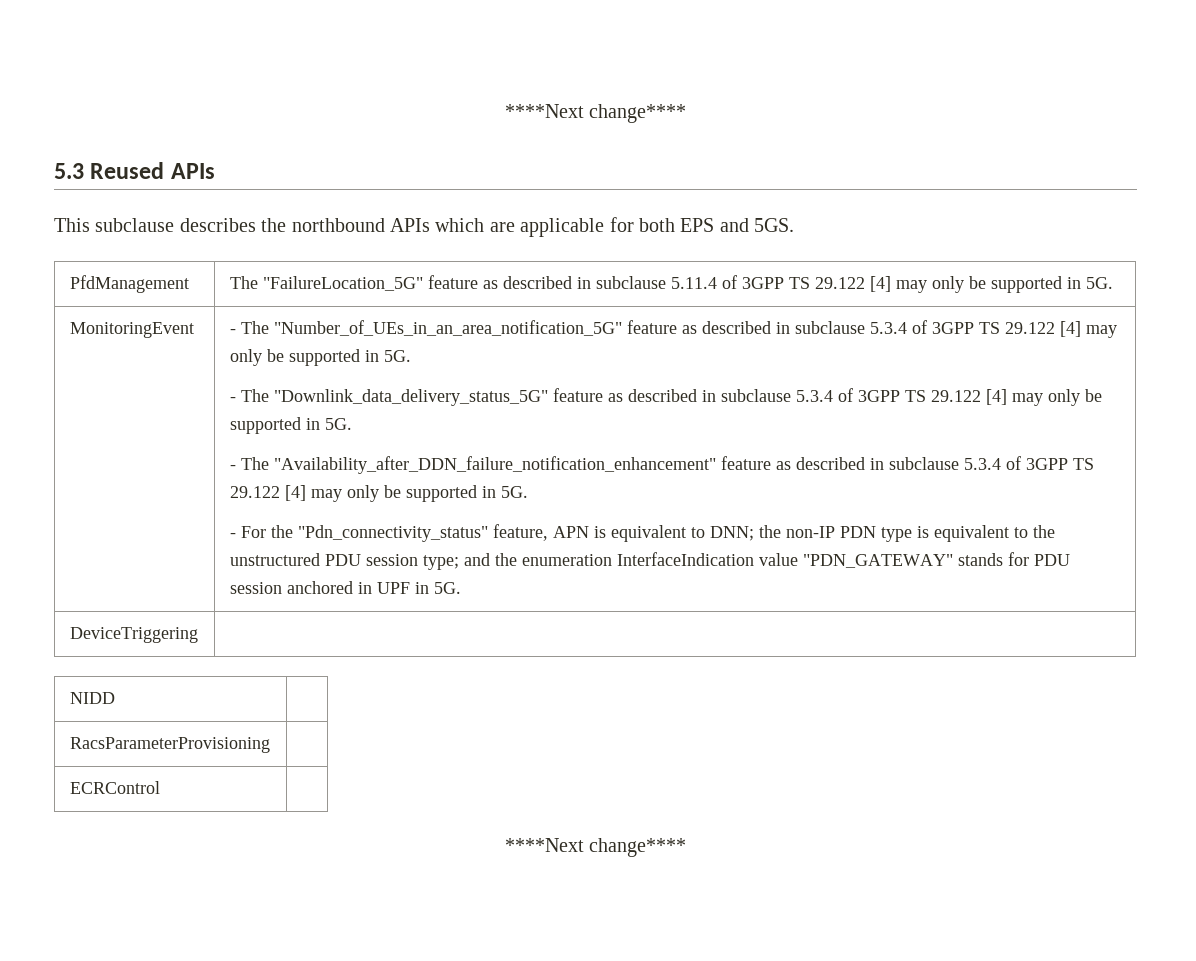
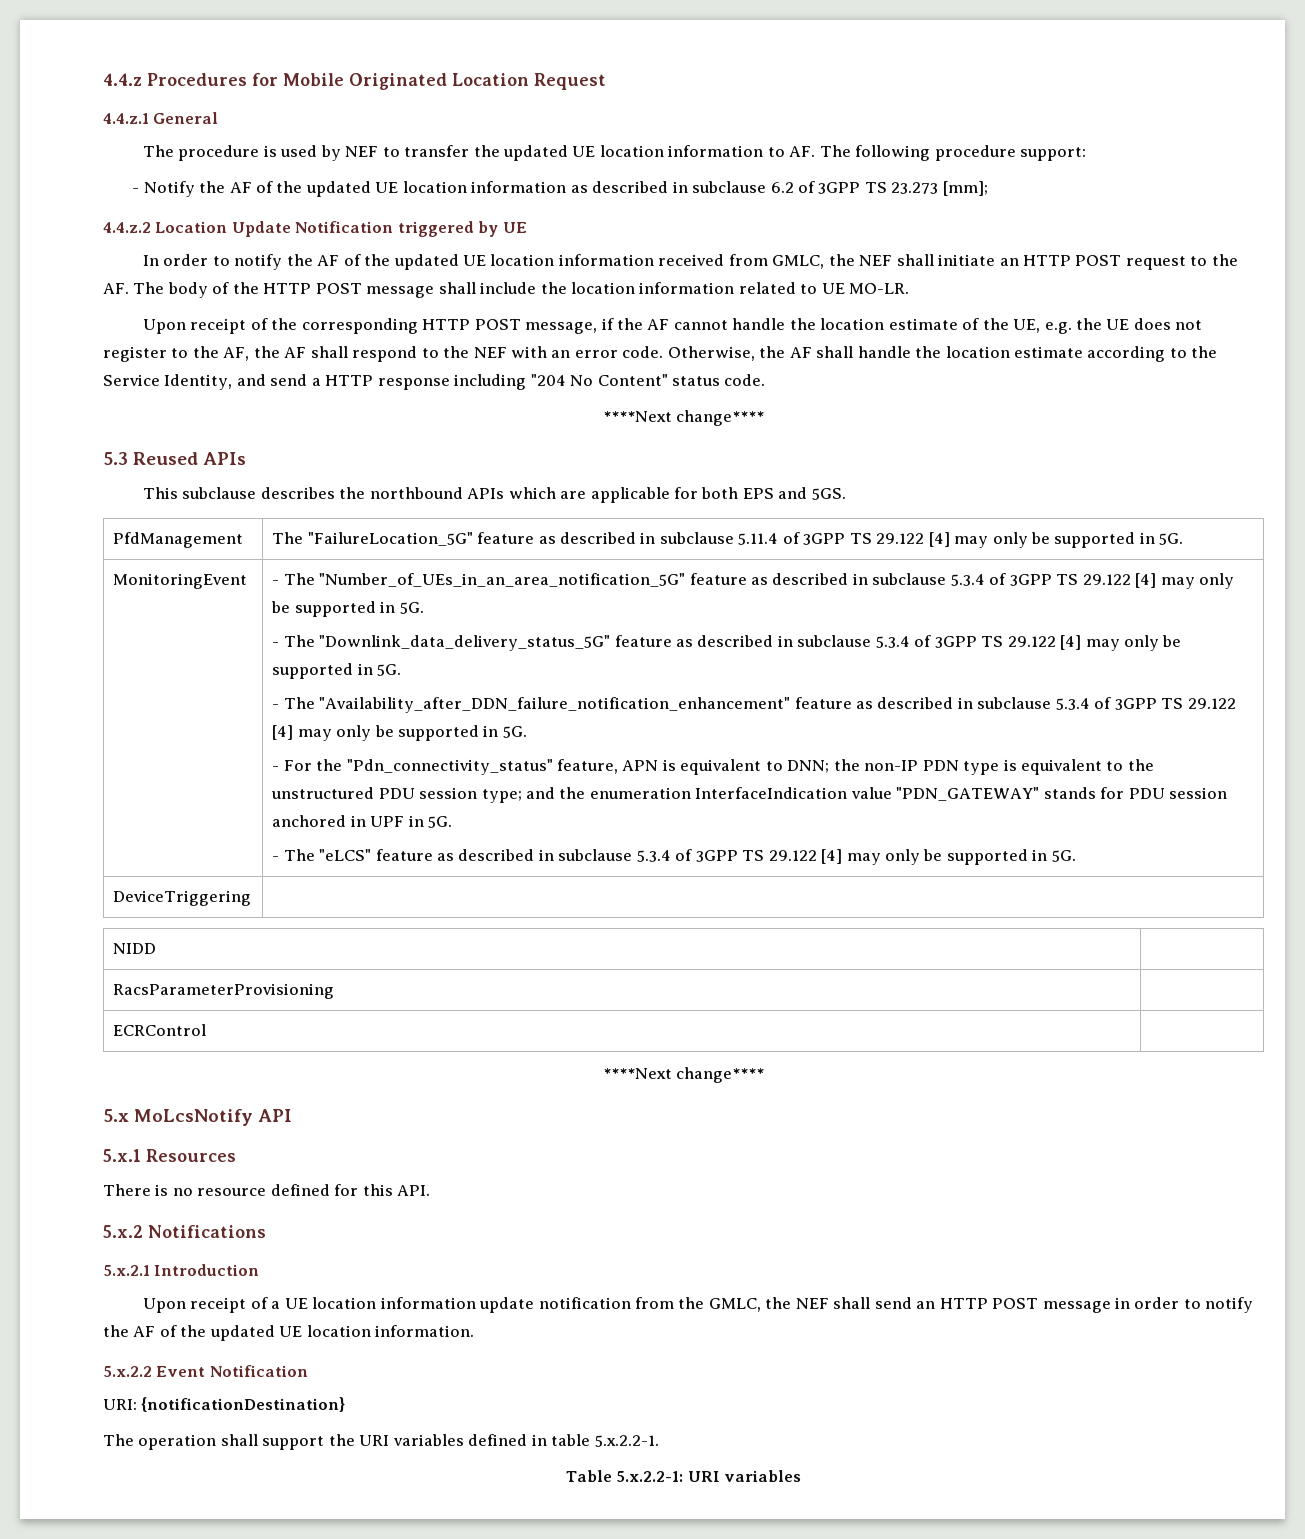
+ 4.4.z Procedures for Mobile Originated Location Request
+ 4.4.z.1 General
+ The procedure is used by NEF to transfer the updated UE location information to AF. The following procedure support:
+ - Notify the AF of the updated UE location information as described in subclause 6.2 of 3GPP TS 23.273 [mm];
+ 4.4.z.2 Location Update Notification triggered by UE
+ In order to notify the AF of the updated UE location information received from GMLC, the NEF shall initiate an HTTP POST request to the AF. The body of the HTTP POST message shall include the location information related to UE MO-LR.
+ Upon receipt of the corresponding HTTP POST message, if the AF cannot handle the location estimate of the UE, e.g. the UE does not register to the AF, the AF shall respond to the NEF with an error code. Otherwise, the AF shall handle the location estimate according to the Service Identity, and send a HTTP response including "204 No Content" status code.
+ - The "eLCS" feature as described in subclause 5.3.4 of 3GPP TS 29.122 [4] may only be supported in 5G.
+ 5.x MoLcsNotify API
+ 5.x.1 Resources
+ There is no resource defined for this API.
+ 5.x.2 Notifications
+ 5.x.2.1 Introduction
+ Upon receipt of a UE location information update notification from the GMLC, the NEF shall send an HTTP POST message in order to notify the AF of the updated UE location information.
+ 5.x.2.2 Event Notification
+ URI: {notificationDestination}
+ The operation shall support the URI variables defined in table 5.x.2.2-1.
+ Table 5.x.2.2-1: URI variables

